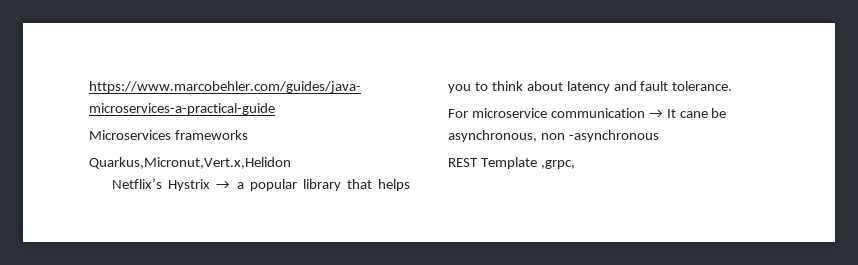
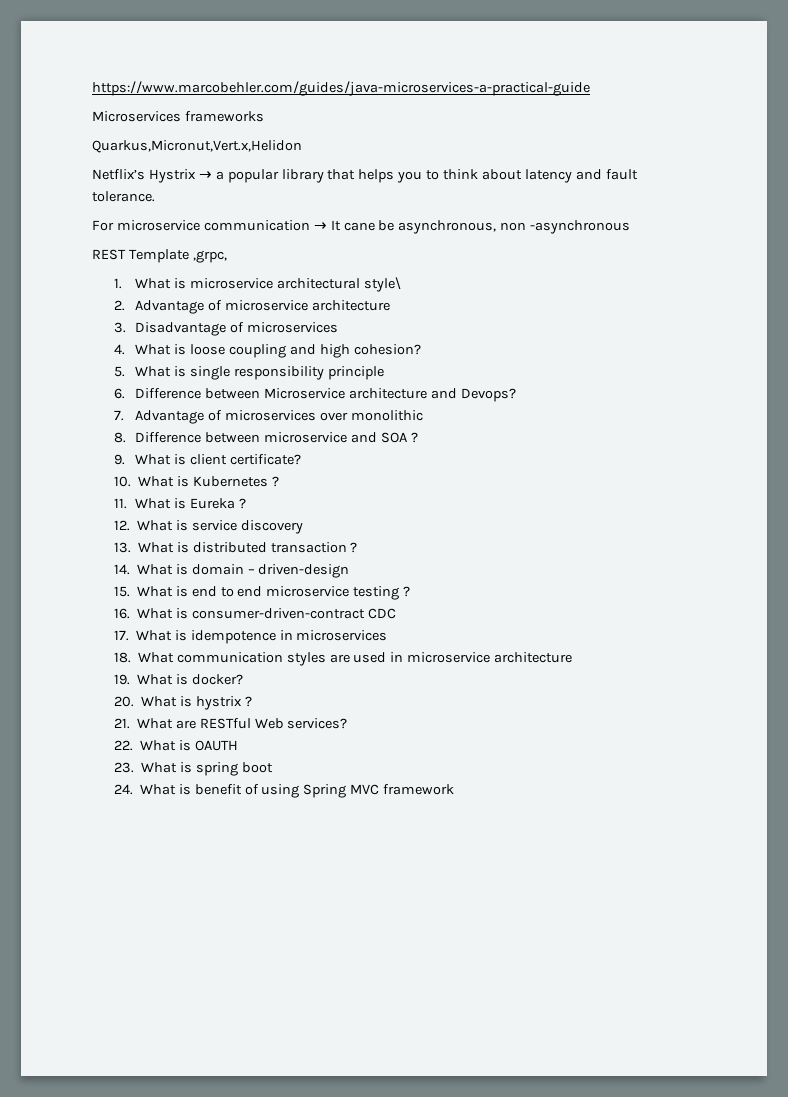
+ 1. What is microservice architectural style\
+ 2. Advantage of microservice architecture
+ 3. Disadvantage of microservices
+ 4. What is loose coupling and high cohesion?
+ 5. What is single responsibility principle
+ 6. Difference between Microservice architecture and Devops?
+ 7. Advantage of microservices over monolithic
+ 8. Difference between microservice and SOA ?
+ 9. What is client certificate?
+ 10. What is Kubernetes ?
+ 11. What is Eureka ?
+ 12. What is service discovery
+ 13. What is distributed transaction ?
+ 14. What is domain – driven-design
+ 15. What is end to end microservice testing ?
+ 16. What is consumer-driven-contract CDC
+ 17. What is idempotence in microservices
+ 18. What communication styles are used in microservice architecture
+ 19. What is docker?
+ 20. What is hystrix ?
+ 21. What are RESTful Web services?
+ 22. What is OAUTH
+ 23. What is spring boot
+ 24. What is benefit of using Spring MVC framework

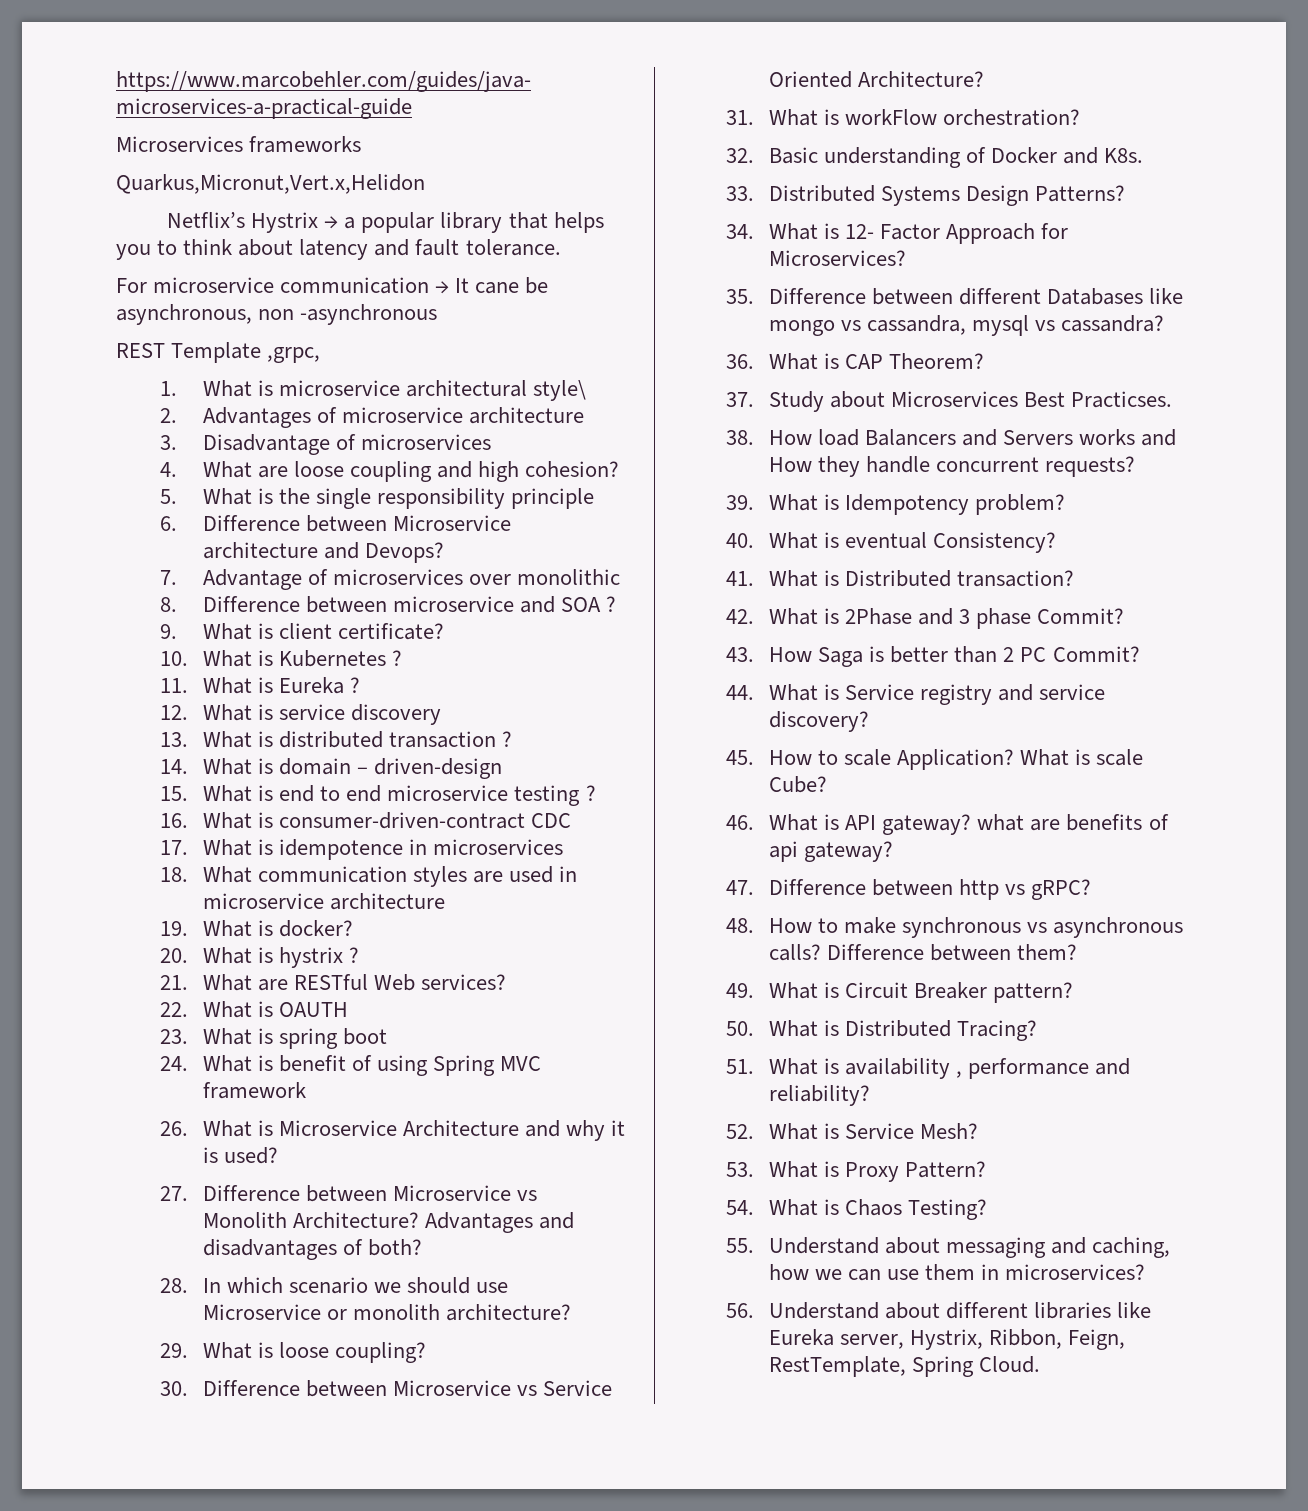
- 2. Advantage of microservice architecture
+ 2. Advantages of microservice architecture
- 4. What is loose coupling and high cohesion?
+ 4. What are loose coupling and high cohesion?
- 5. What is single responsibility principle
+ 5. What is the single responsibility principle
+ 26. What is Microservice Architecture and why it is used?
+ 27. Difference between Microservice vs Monolith Architecture? Advantages and disadvantages of both?
+ 28. In which scenario we should use Microservice or monolith architecture?
+ 29. What is loose coupling?
+ 30. Difference between Microservice vs Service Oriented Architecture?
+ 31. What is workFlow orchestration?
+ 32. Basic understanding of Docker and K8s.
+ 33. Distributed Systems Design Patterns?
+ 34. What is 12- Factor Approach for Microservices?
+ 35. Difference between different Databases like mongo vs cassandra, mysql vs cassandra?
+ 36. What is CAP Theorem?
+ 37. Study about Microservices Best Practicses.
+ 38. How load Balancers and Servers works and How they handle concurrent requests?
+ 39. What is Idempotency problem?
+ 40. What is eventual Consistency?
+ 41. What is Distributed transaction?
+ 42. What is 2Phase and 3 phase Commit?
+ 43. How Saga is better than 2 PC Commit?
+ 44. What is Service registry and service discovery?
+ 45. How to scale Application? What is scale Cube?
+ 46. What is API gateway? what are benefits of api gateway?
+ 47. Difference between http vs gRPC?
+ 48. How to make synchronous vs asynchronous calls? Difference between them?
+ 49. What is Circuit Breaker pattern?
+ 50. What is Distributed Tracing?
+ 51. What is availability , performance and reliability?
+ 52. What is Service Mesh?
+ 53. What is Proxy Pattern?
+ 54. What is Chaos Testing?
+ 55. Understand about messaging and caching, how we can use them in microservices?
+ 56. Understand about different libraries like Eureka server, Hystrix, Ribbon, Feign, RestTemplate, Spring Cloud.

